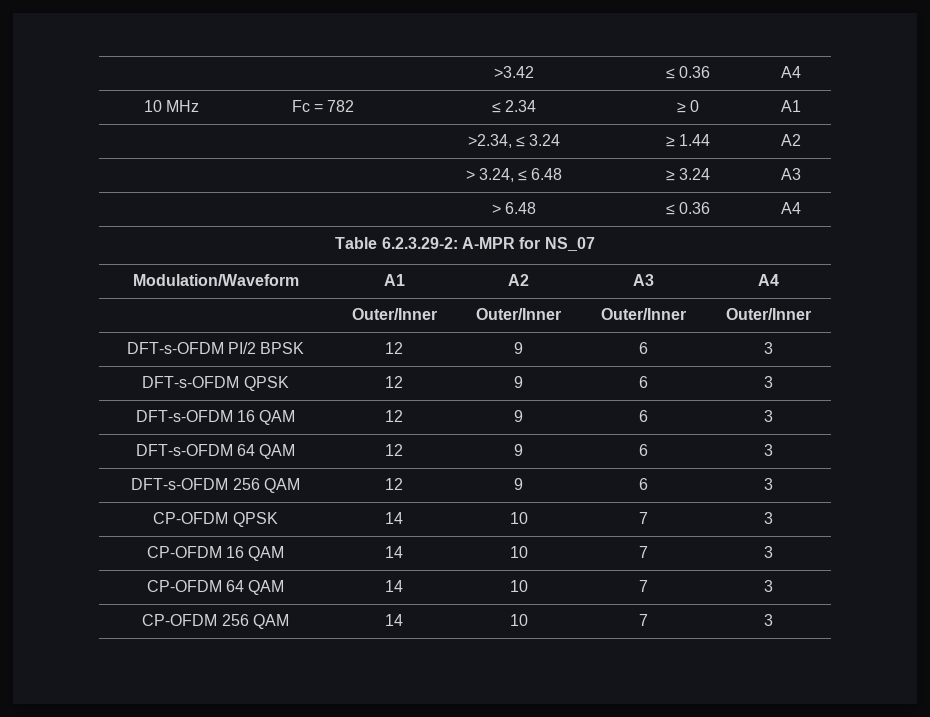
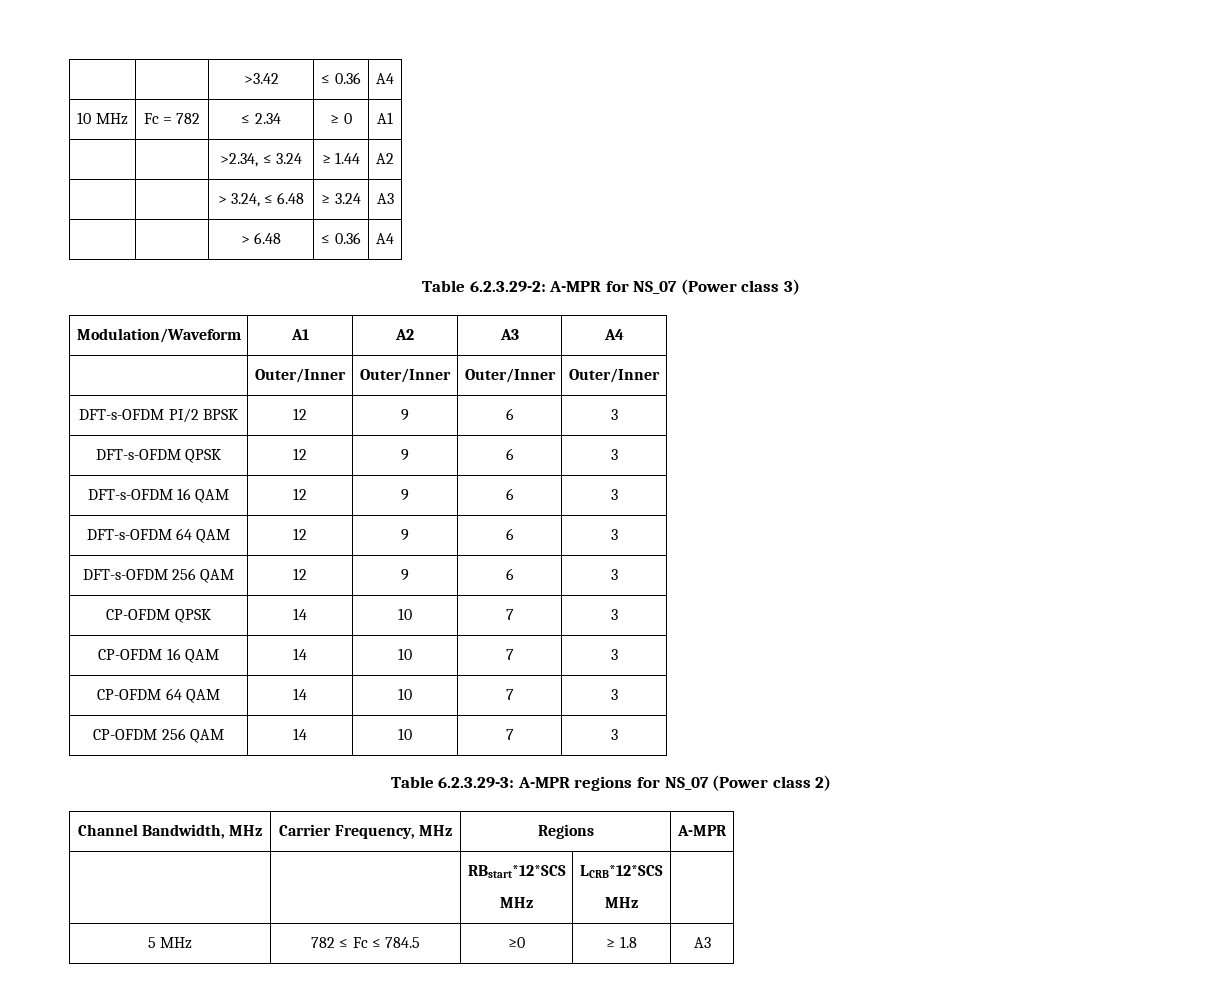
- Table 6.2.3.29-2: A-MPR for NS_07
+ Table 6.2.3.29-2: A-MPR for NS_07 (Power class 3)
+ Table 6.2.3.29-3: A-MPR regions for NS_07 (Power class 2)
+ Channel Bandwidth, MHz | Carrier Frequency, MHz | Regions | A-MPR
+ | | RBstart*12*SCS
+ MHz | LCRB*12*SCS
+ MHz |
+ 5 MHz | 782 ≤ Fc ≤ 784.5 | ≥0 | ≥ 1.8 | A3

